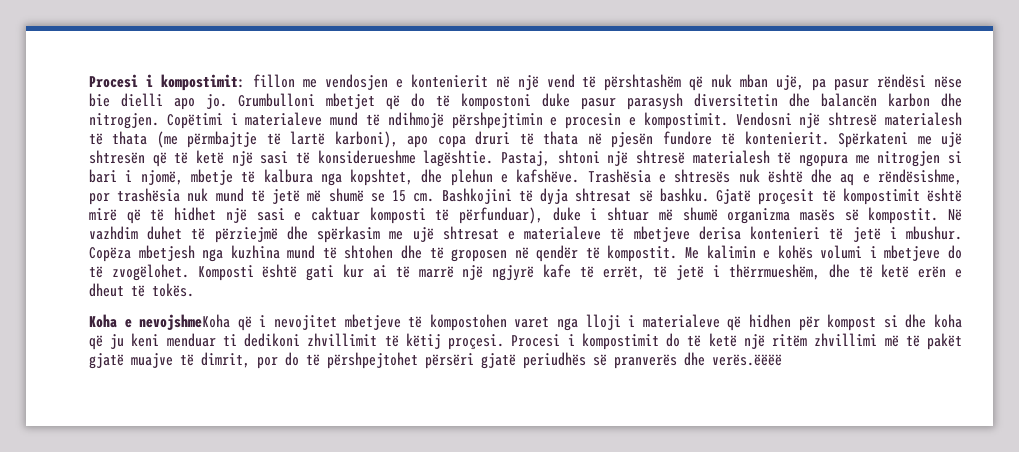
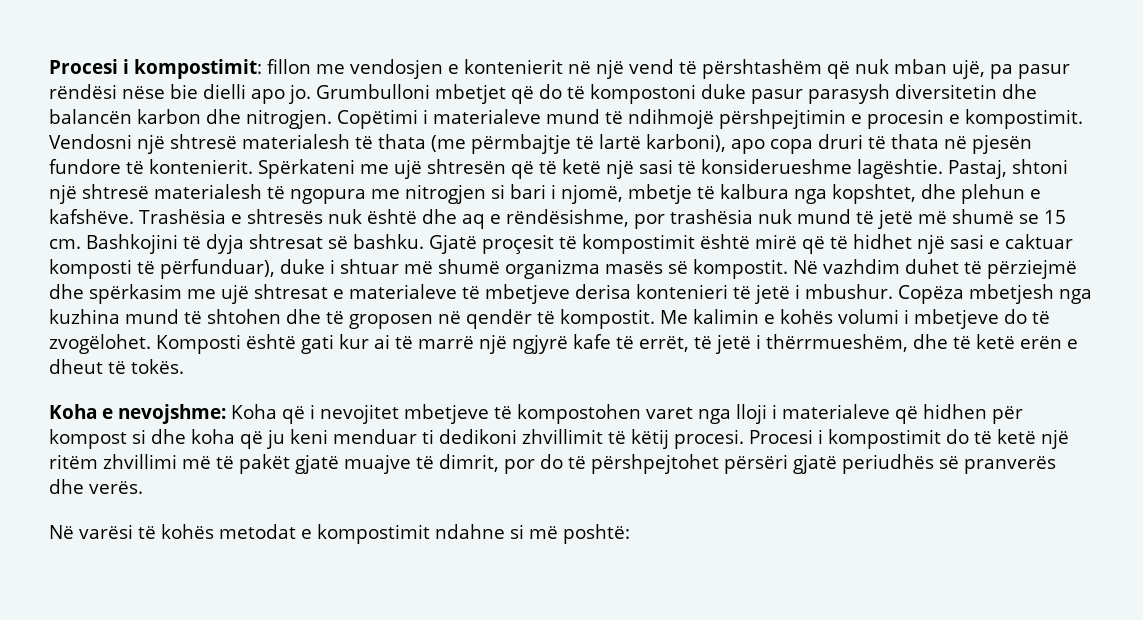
- Koha e nevojshmeKoha që i nevojitet mbetjeve të kompostohen varet nga lloji i materialeve që hidhen për kompost si dhe koha që ju keni menduar ti dedikoni zhvillimit të këtij proçesi.
+ Koha e nevojshme: Koha që i nevojitet mbetjeve të kompostohen varet nga lloji i materialeve që hidhen për kompost si dhe koha që ju keni menduar ti dedikoni zhvillimit të këtij procesi.
- Procesi i kompostimit do të ketë një ritëm zhvillimi më të pakët gjatë muajve të dimrit, por do të përshpejtohet përsëri gjatë periudhës së pranverës dhe verës.ëëëë
+ Procesi i kompostimit do të ketë një ritëm zhvillimi më të pakët gjatë muajve të dimrit, por do të përshpejtohet përsëri gjatë periudhës së pranverës dhe verës.
+ Në varësi të kohës metodat e kompostimit ndahne si më poshtë:

